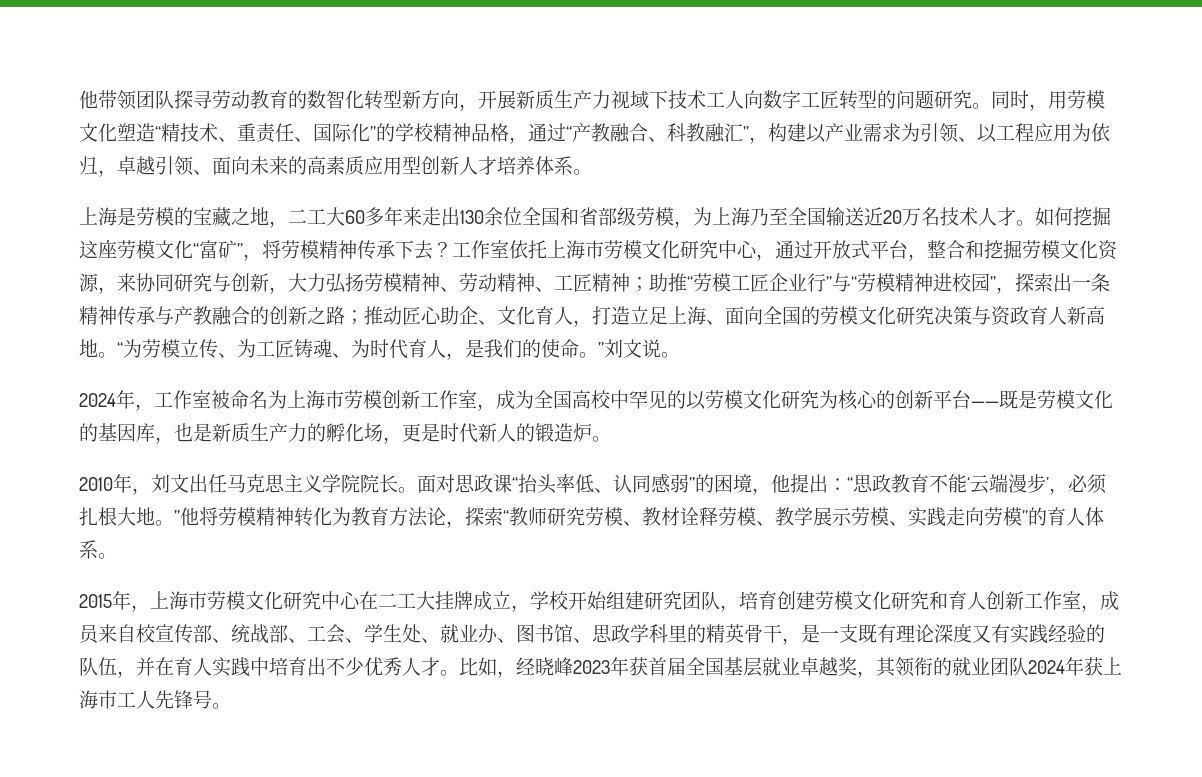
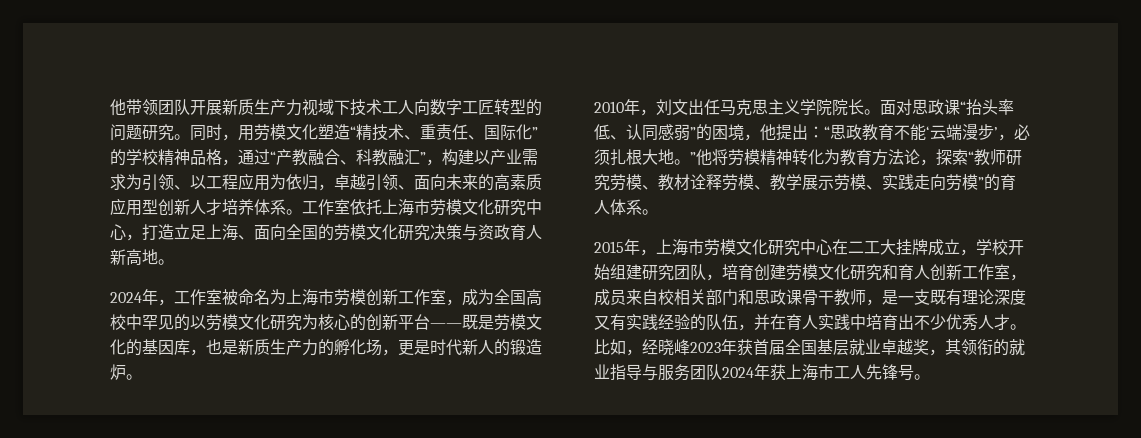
- 他带领团队探寻劳动教育的数智化转型新方向，开展新质生产力视域下技术工人向数字工匠转型的问题研究。
+ 他带领团队开展新质生产力视域下技术工人向数字工匠转型的问题研究。
- 同时，用劳模文化塑造“精技术、重责任、国际化”的学校精神品格，通过“产教融合、科教融汇”，构建以产业需求为引领、以工程应用为依归，卓越引领、面向未来的高素质应用型创新人才培养体系。
- 上海是劳模的宝藏之地，二工大60多年来走出130余位全国和省部级劳模，为上海乃至全国输送近20万名技术人才。如何挖掘这座劳模文化“富矿”，将劳模精神传承下去？工作室依托上海市劳模文化研究中心，通过开放式平台，整合和挖掘劳模文化资源，来协同研究与创新，大力弘扬劳模精神、劳动精神、工匠精神；助推“劳模工匠企业行”与“劳模精神进校园”，探索出一条精神传承与产教融合的创新之路；推动匠心助企、文化育人，打造立足上海、面向全国的劳模文化研究决策与资政育人新高地。“为劳模立传、为工匠铸魂、为时代育人，是我们的使命。”刘文说。
+ 同时，用劳模文化塑造“精技术、重责任、国际化”的学校精神品格，通过“产教融合、科教融汇”，构建以产业需求为引领、以工程应用为依归，卓越引领、面向未来的高素质应用型创新人才培养体系。工作室依托上海市劳模文化研究中心，打造立足上海、面向全国的劳模文化研究决策与资政育人新高地。
- 2015年，上海市劳模文化研究中心在二工大挂牌成立，学校开始组建研究团队，培育创建劳模文化研究和育人创新工作室，成员来自校宣传部、统战部、工会、学生处、就业办、图书馆、思政学科里的精英骨干，是一支既有理论深度又有实践经验的队伍，并在育人实践中培育出不少优秀人才。
+ 2015年，上海市劳模文化研究中心在二工大挂牌成立，学校开始组建研究团队，培育创建劳模文化研究和育人创新工作室，成员来自校相关部门和思政课骨干教师，是一支既有理论深度又有实践经验的队伍，并在育人实践中培育出不少优秀人才。
- 比如，经晓峰2023年获首届全国基层就业卓越奖，其领衔的就业团队2024年获上海市工人先锋号。
+ 比如，经晓峰2023年获首届全国基层就业卓越奖，其领衔的就业指导与服务团队2024年获上海市工人先锋号。

